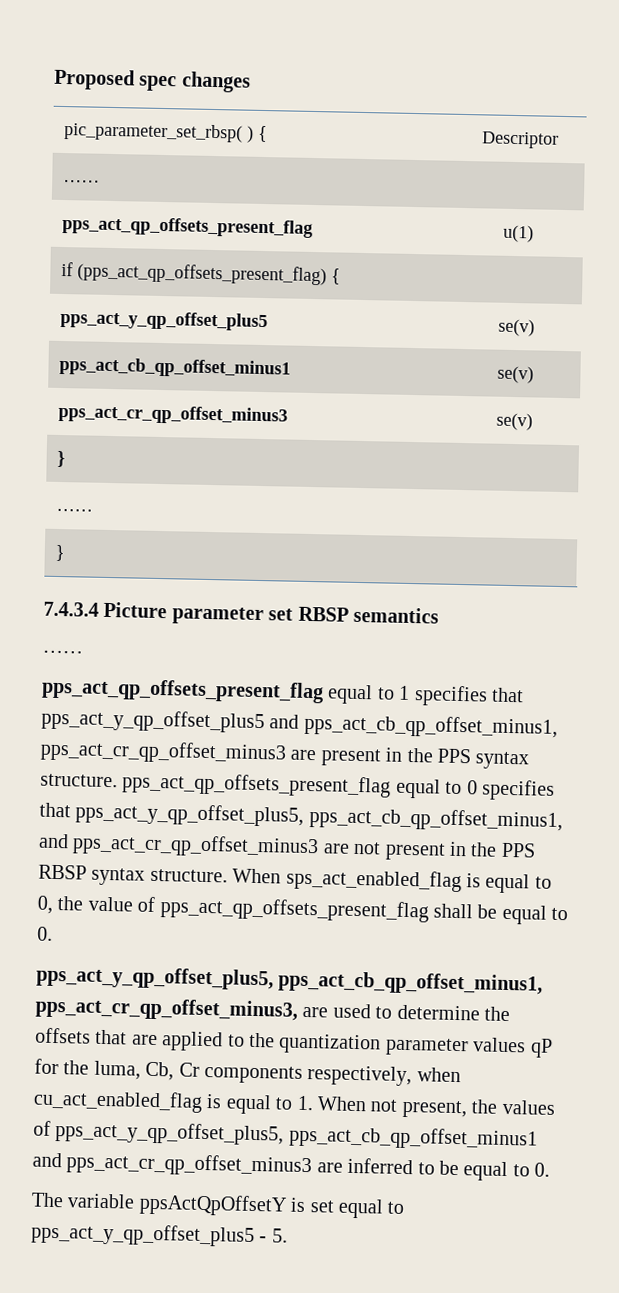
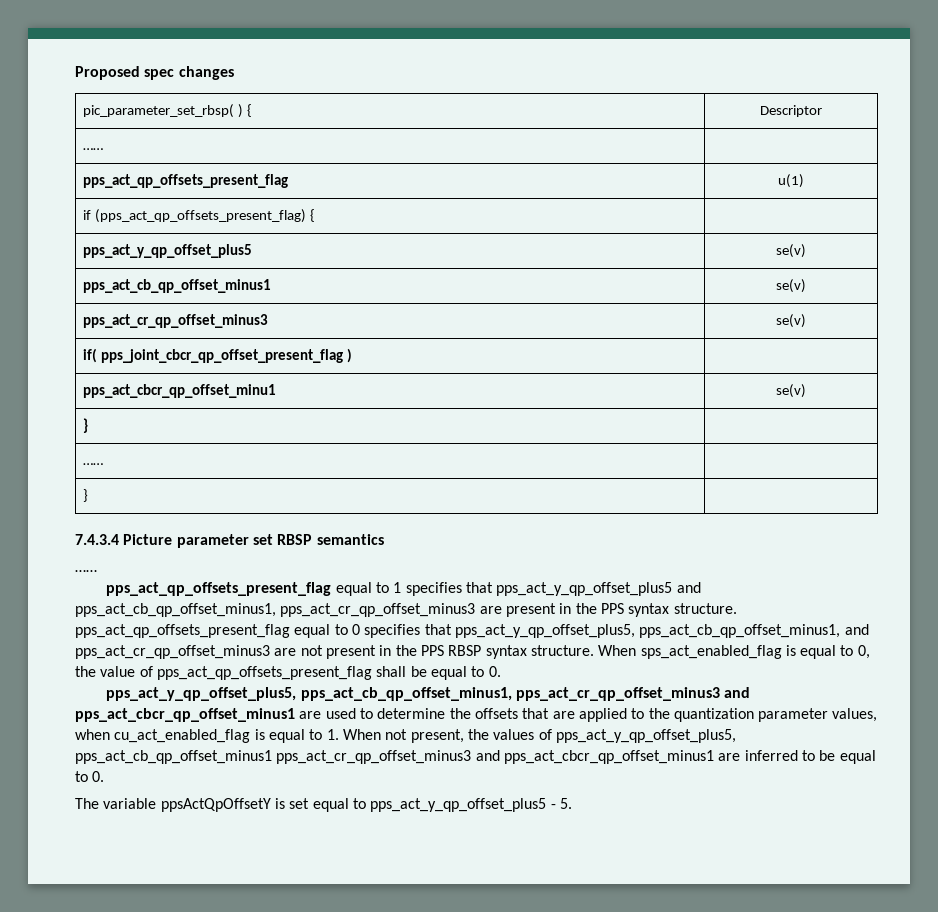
+ if( pps_joint_cbcr_qp_offset_present_flag ) |
+ pps_act_cbcr_qp_offset_minu1 | se(v)
- pps_act_y_qp_offset_plus5, pps_act_cb_qp_offset_minus1, pps_act_cr_qp_offset_minus3, are used to determine the offsets that are applied to the quantization parameter values qP for the luma, Cb, Cr components respectively, when cu_act_enabled_flag is equal to 1. When not present, the values of pps_act_y_qp_offset_plus5, pps_act_cb_qp_offset_minus1 and pps_act_cr_qp_offset_minus3 are inferred to be equal to 0.
+ pps_act_y_qp_offset_plus5, pps_act_cb_qp_offset_minus1, pps_act_cr_qp_offset_minus3 and pps_act_cbcr_qp_offset_minus1 are used to determine the offsets that are applied to the quantization parameter values, when cu_act_enabled_flag is equal to 1. When not present, the values of pps_act_y_qp_offset_plus5, pps_act_cb_qp_offset_minus1 pps_act_cr_qp_offset_minus3 and pps_act_cbcr_qp_offset_minus1 are inferred to be equal to 0.

